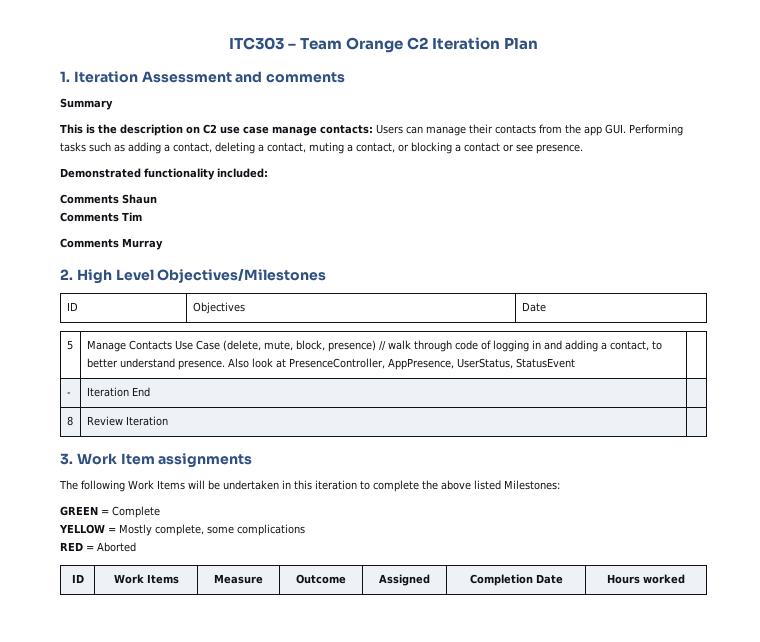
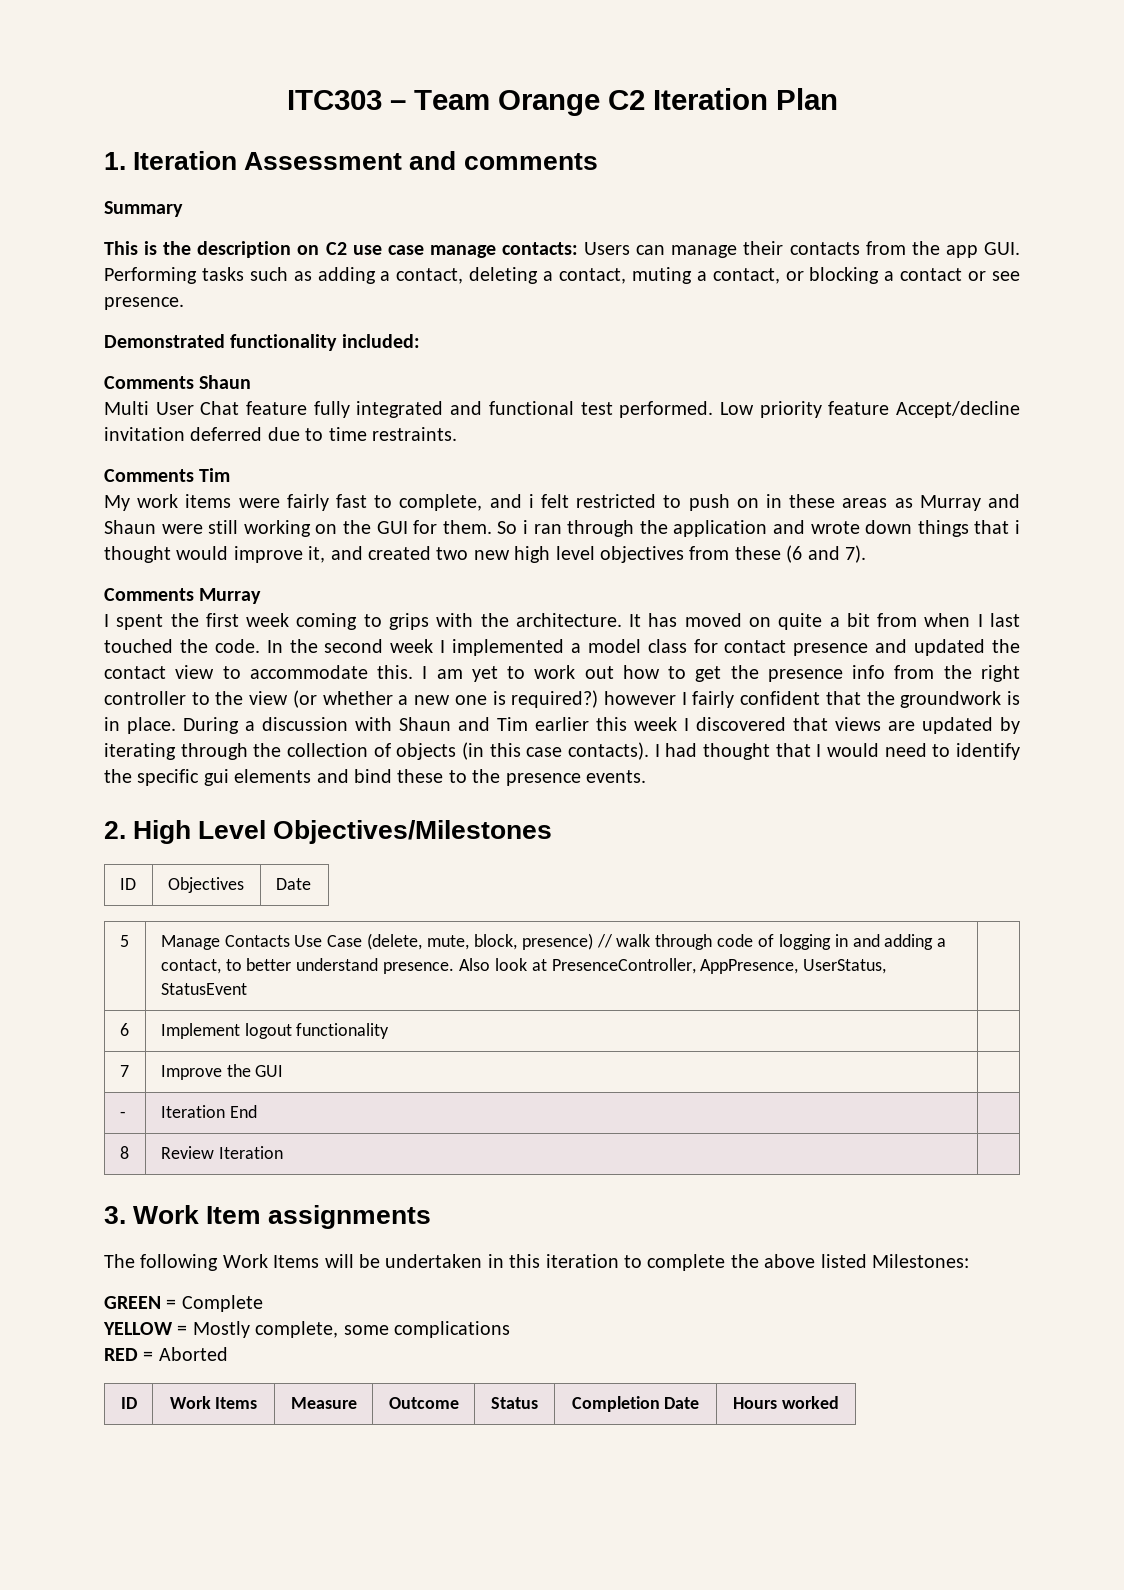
+ Multi User Chat feature fully integrated and functional test performed. Low priority feature Accept/decline invitation deferred due to time restraints.
  Comments Tim
+ My work items were fairly fast to complete, and i felt restricted to push on in these areas as Murray and Shaun were still working on the GUI for them. So i ran through the application and wrote down things that i thought would improve it, and created two new high level objectives from these (6 and 7).
  Comments Murray
+ I spent the first week coming to grips with the architecture. It has moved on quite a bit from when I last touched the code. In the second week I implemented a model class for contact presence and updated the contact view to accommodate this. I am yet to work out how to get the presence info from the right controller to the view (or whether a new one is required?) however I fairly confident that the groundwork is in place. During a discussion with Shaun and Tim earlier this week I discovered that views are updated by iterating through the collection of objects (in this case contacts). I had thought that I would need to identify the specific gui elements and bind these to the presence events.
+ 6 | Implement logout functionality |
+ 7 | Improve the GUI |
- ID | Work Items | Measure | Outcome | Assigned | Completion Date | Hours worked
+ ID | Work Items | Measure | Outcome | Status | Completion Date | Hours worked

